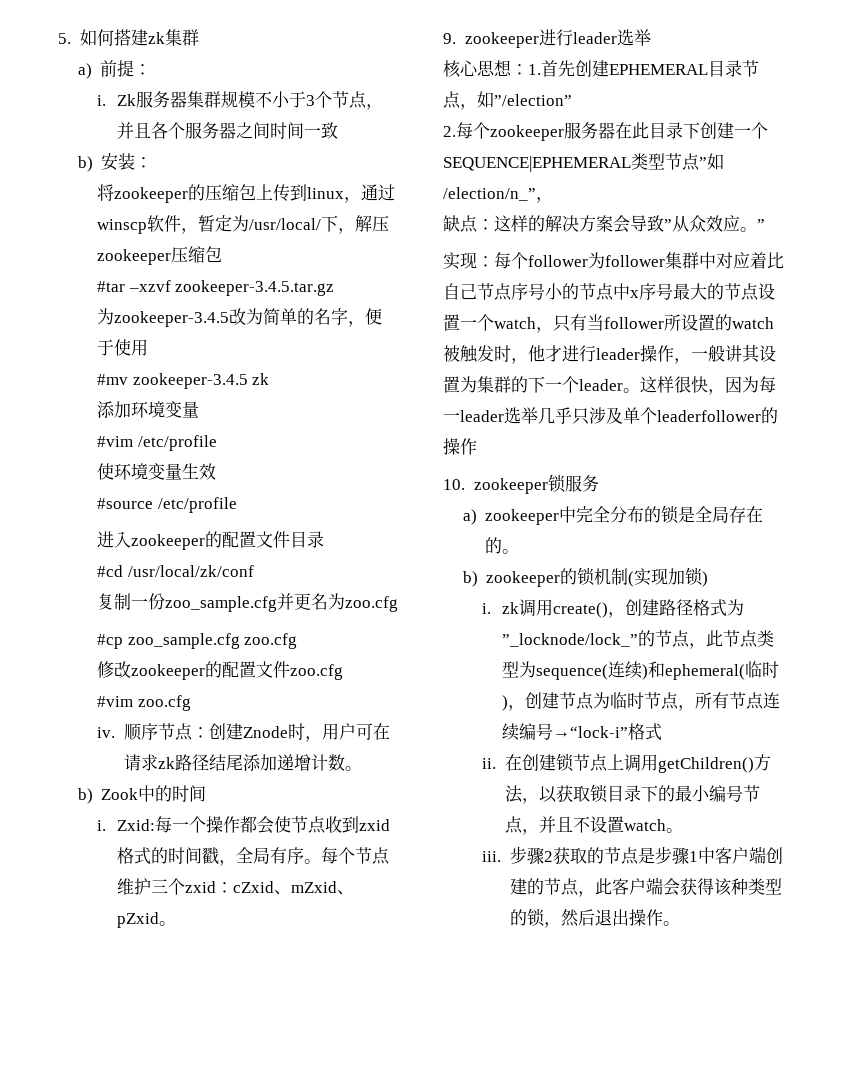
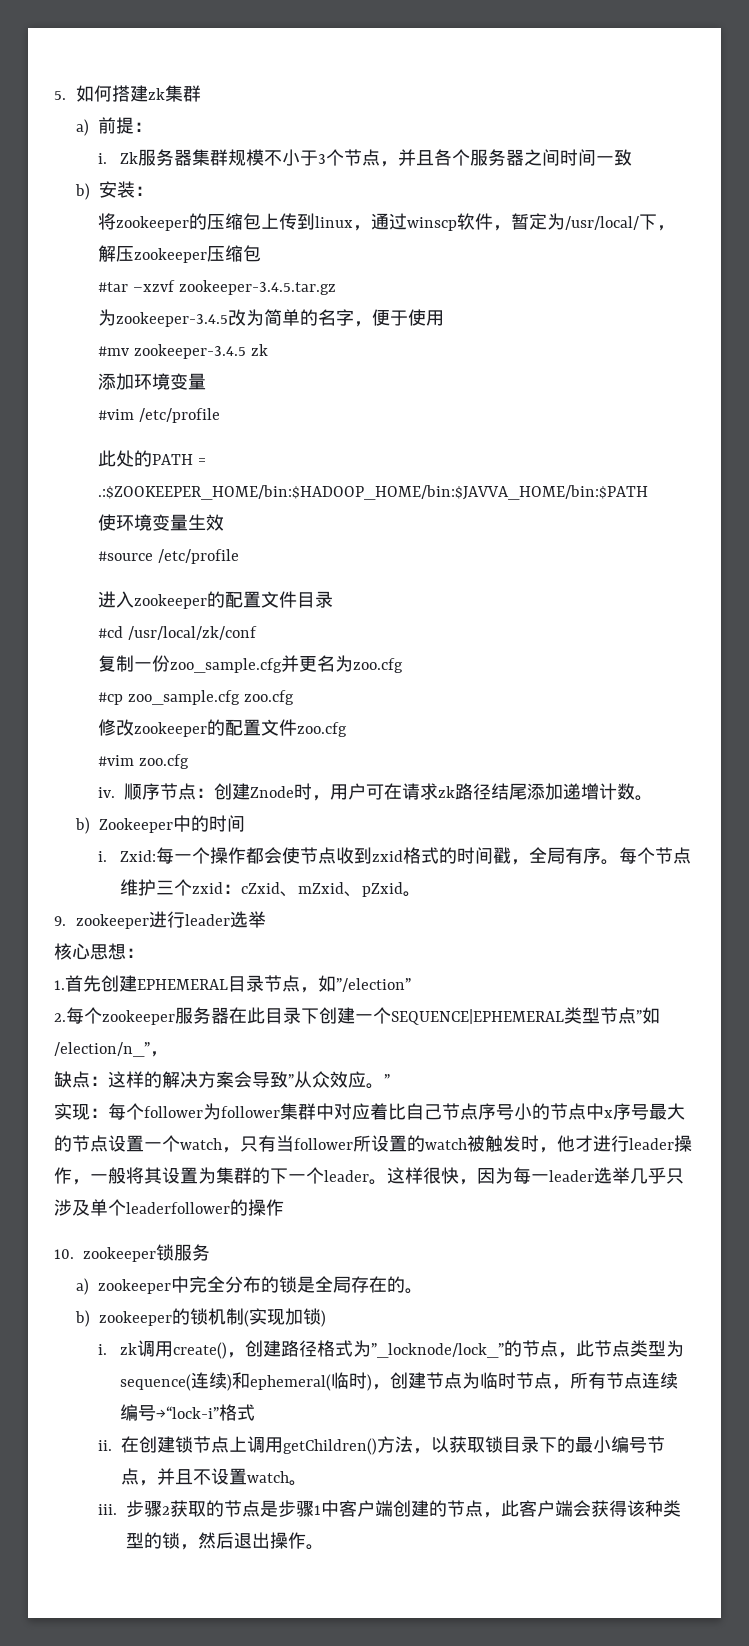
+ 此处的PATH = .:$ZOOKEEPER_HOME/bin:$HADOOP_HOME/bin:$JAVVA_HOME/bin:$PATH
- b) Zook中的时间
+ b) Zookeeper中的时间
- 核心思想：1.首先创建EPHEMERAL目录节点，如”/election”
+ 核心思想：
+ 1.首先创建EPHEMERAL目录节点，如”/election”
- 实现：每个follower为follower集群中对应着比自己节点序号小的节点中x序号最大的节点设置一个watch，只有当follower所设置的watch被触发时，他才进行leader操作，一般讲其设置为集群的下一个leader。
+ 实现：每个follower为follower集群中对应着比自己节点序号小的节点中x序号最大的节点设置一个watch，只有当follower所设置的watch被触发时，他才进行leader操作，一般将其设置为集群的下一个leader。

